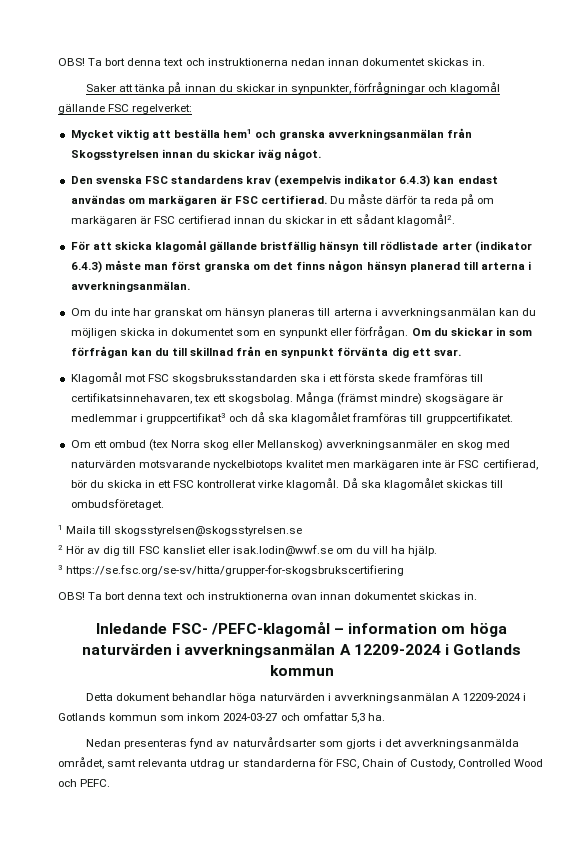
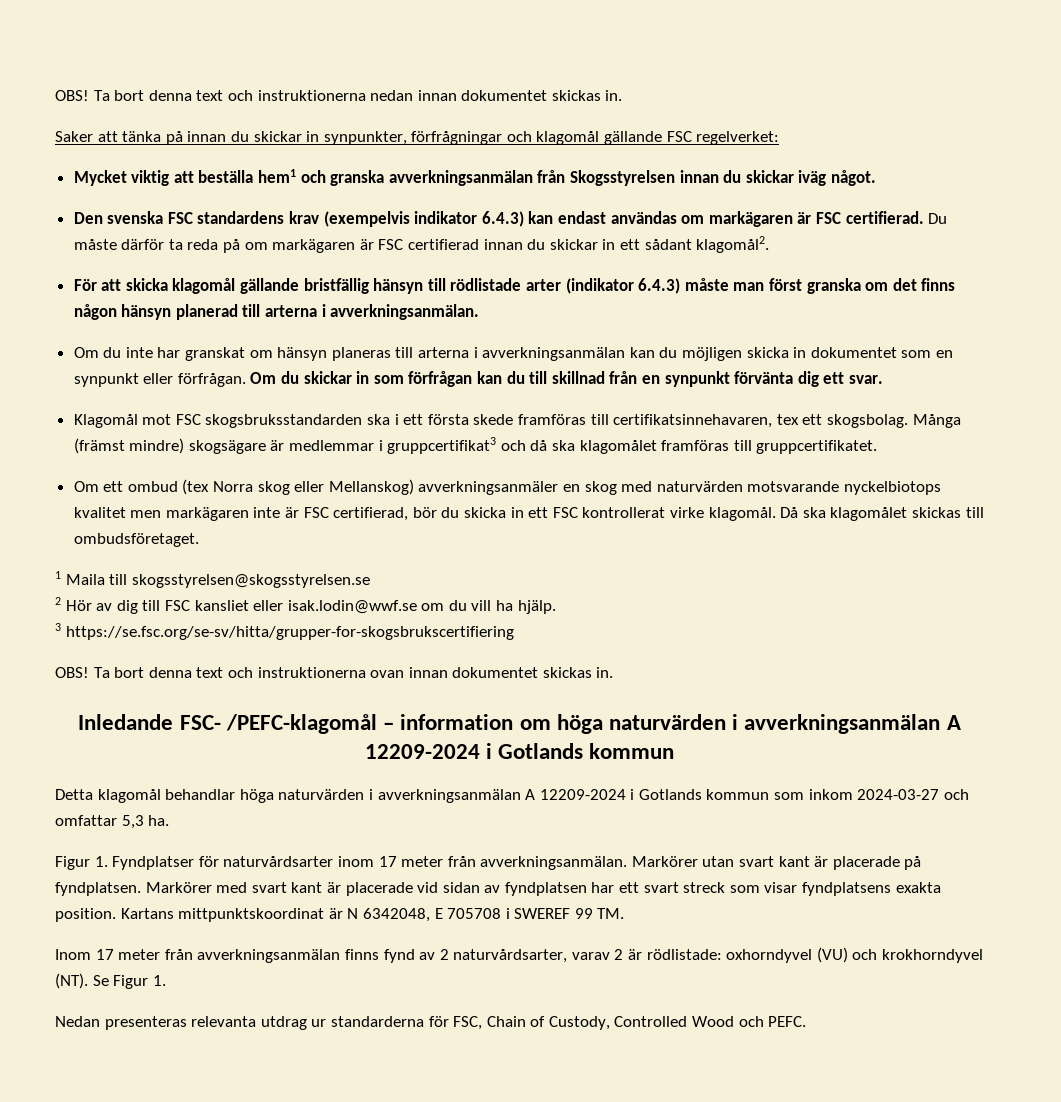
- Detta dokument behandlar höga naturvärden i avverkningsanmälan A 12209-2024 i Gotlands kommun som inkom 2024-03-27 och omfattar 5,3 ha.
+ Detta klagomål behandlar höga naturvärden i avverkningsanmälan A 12209-2024 i Gotlands kommun som inkom 2024-03-27 och omfattar 5,3 ha.
- Nedan presenteras fynd av naturvårdsarter som gjorts i det avverkningsanmälda området, samt relevanta utdrag ur standarderna för FSC, Chain of Custody, Controlled Wood och PEFC.
+ Figur 1. Fyndplatser för naturvårdsarter inom 17 meter från avverkningsanmälan. Markörer utan svart kant är placerade på fyndplatsen. Markörer med svart kant är placerade vid sidan av fyndplatsen har ett svart streck som visar fyndplatsens exakta position. Kartans mittpunktskoordinat är N 6342048, E 705708 i SWEREF 99 TM.
+ Inom 17 meter från avverkningsanmälan finns fynd av 2 naturvårdsarter, varav 2 är rödlistade: oxhorndyvel (VU) och krokhorndyvel (NT). Se Figur 1.
+ Nedan presenteras relevanta utdrag ur standarderna för FSC, Chain of Custody, Controlled Wood och PEFC.

